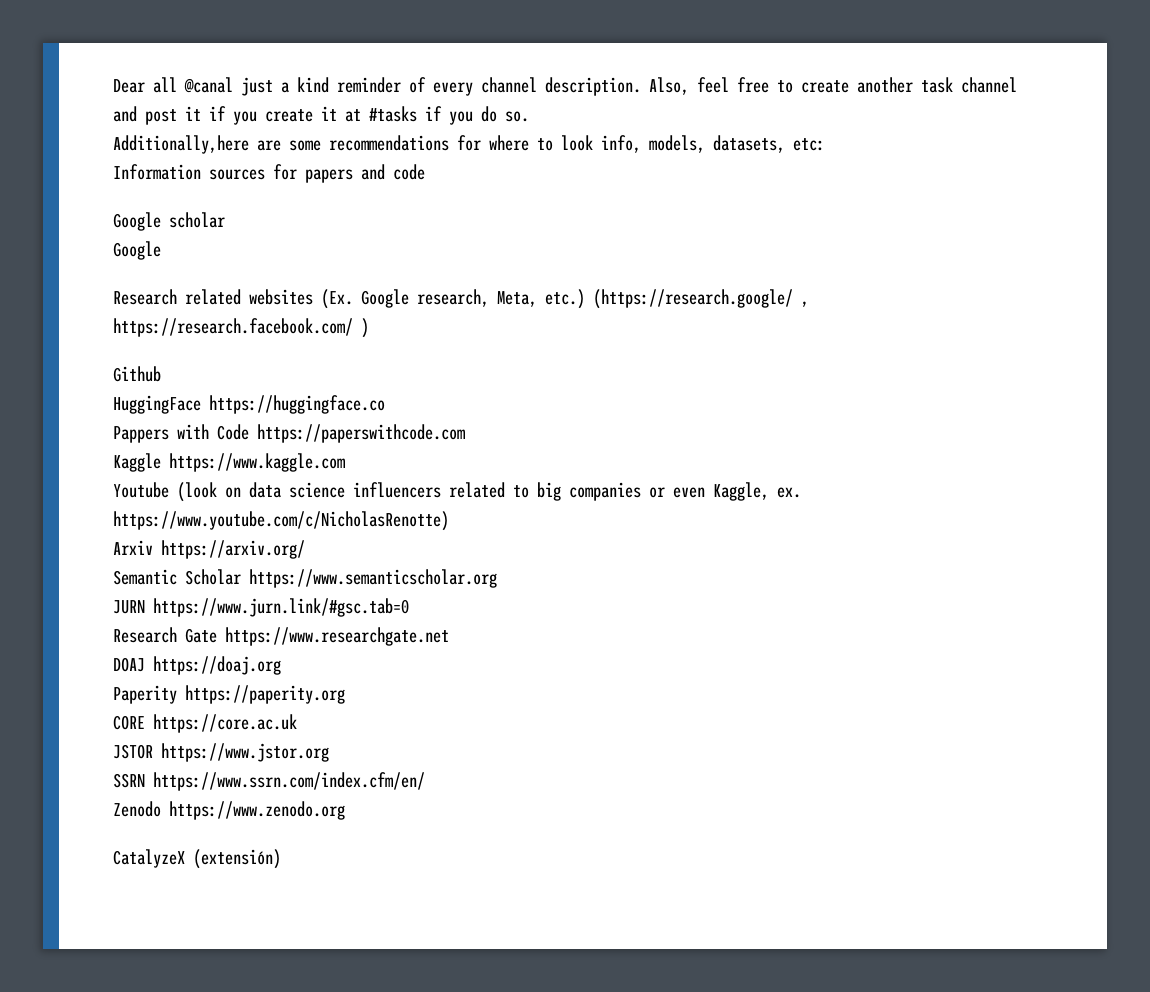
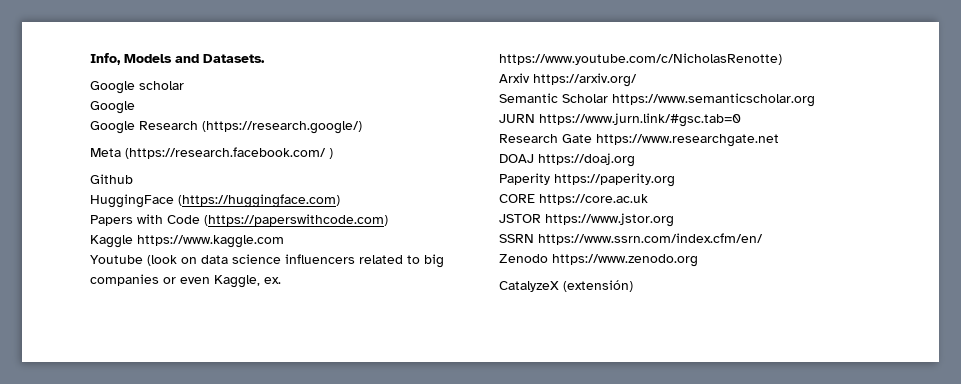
- Dear all @canal just a kind reminder of every channel description. Also, feel free to create another task channel and post it if you create it at #tasks if you do so.
- Additionally,here are some recommendations for where to look info, models, datasets, etc:
- Information sources for papers and code
+ Info, Models and Datasets.
  Google scholar
  Google
- Research related websites (Ex. Google research, Meta, etc.) (https://research.google/ , https://research.facebook.com/ )
+ Google Research (https://research.google/)
+ Meta (https://research.facebook.com/ )
- HuggingFace https://huggingface.co
- Pappers with Code https://paperswithcode.com
+ HuggingFace (https://huggingface.com)
+ Papers with Code (https://paperswithcode.com)

